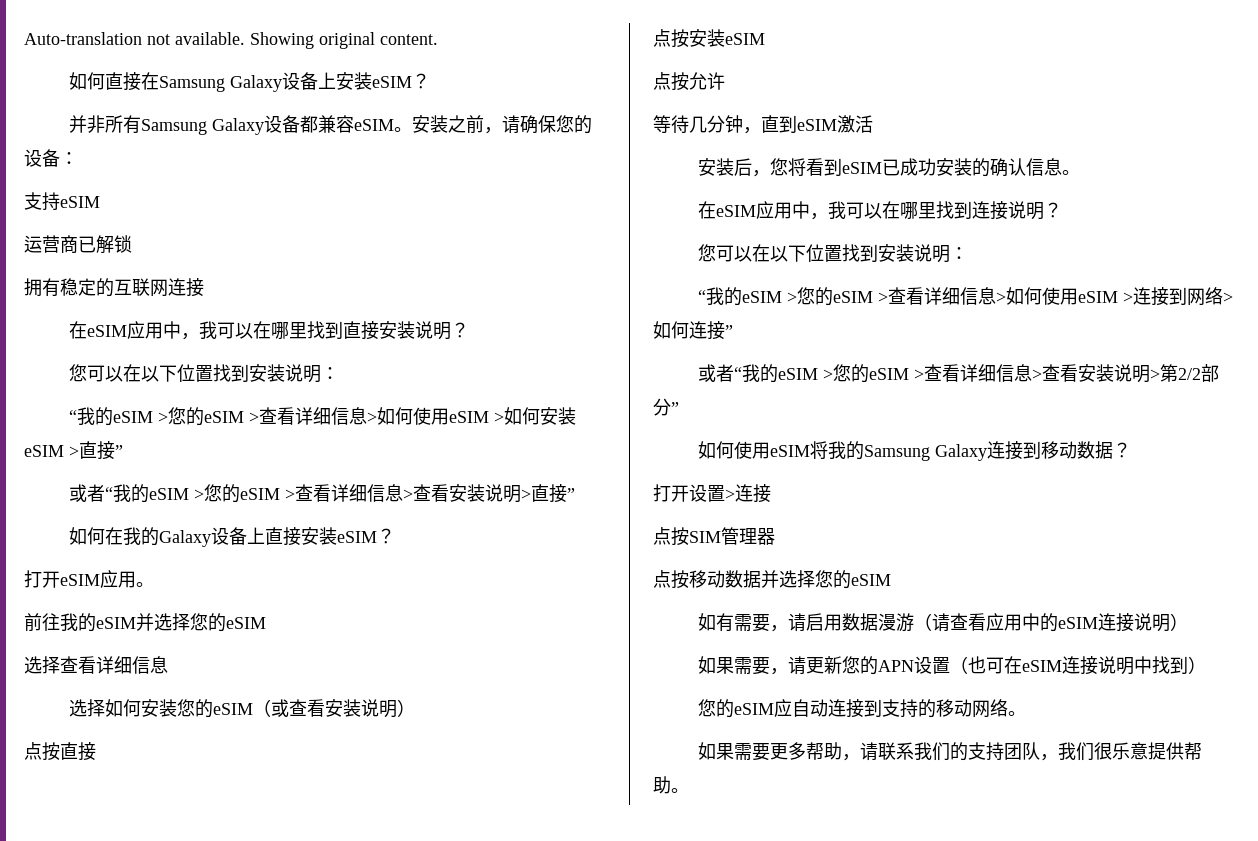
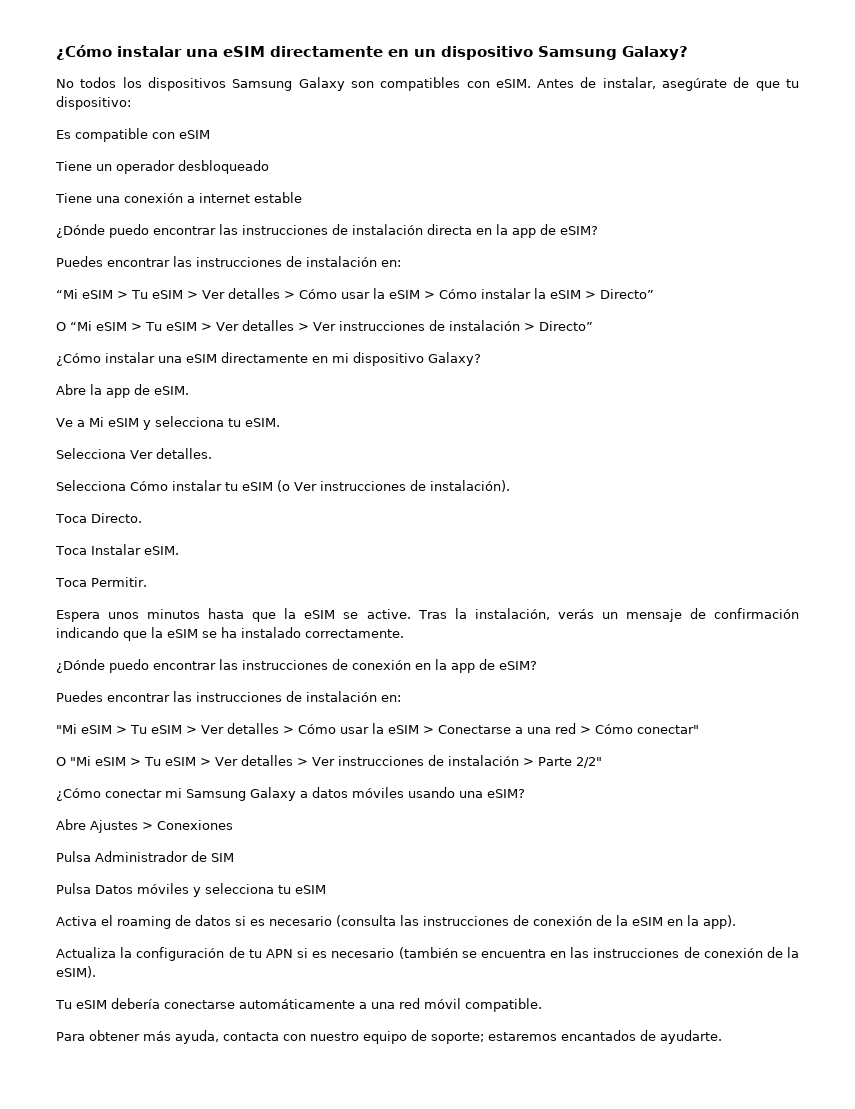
- Auto-translation not available. Showing original content.
- 如何直接在Samsung Galaxy设备上安装eSIM？
- 并非所有Samsung Galaxy设备都兼容eSIM。安装之前，请确保您的设备：
- 支持eSIM
- 运营商已解锁
- 拥有稳定的互联网连接
- 在eSIM应用中，我可以在哪里找到直接安装说明？
- 您可以在以下位置找到安装说明：
- “我的eSIM >您的eSIM >查看详细信息>如何使用eSIM >如何安装eSIM >直接”
- 或者“我的eSIM >您的eSIM >查看详细信息>查看安装说明>直接”
- 如何在我的Galaxy设备上直接安装eSIM？
- 打开eSIM应用。
- 前往我的eSIM并选择您的eSIM
- 选择查看详细信息
- 选择如何安装您的eSIM（或查看安装说明）
- 点按直接
- 点按安装eSIM
- 点按允许
- 等待几分钟，直到eSIM激活
- 安装后，您将看到eSIM已成功安装的确认信息。
- 在eSIM应用中，我可以在哪里找到连接说明？
- 您可以在以下位置找到安装说明：
- “我的eSIM >您的eSIM >查看详细信息>如何使用eSIM >连接到网络>如何连接”
- 或者“我的eSIM >您的eSIM >查看详细信息>查看安装说明>第2/2部分”
- 如何使用eSIM将我的Samsung Galaxy连接到移动数据？
- 打开设置>连接
- 点按SIM管理器
- 点按移动数据并选择您的eSIM
- 如有需要，请启用数据漫游（请查看应用中的eSIM连接说明）
- 如果需要，请更新您的APN设置（也可在eSIM连接说明中找到）
- 您的eSIM应自动连接到支持的移动网络。
- 如果需要更多帮助，请联系我们的支持团队，我们很乐意提供帮助。
+ ¿Cómo instalar una eSIM directamente en un dispositivo Samsung Galaxy?
+ No todos los dispositivos Samsung Galaxy son compatibles con eSIM. Antes de instalar, asegúrate de que tu dispositivo:
+ Es compatible con eSIM
+ Tiene un operador desbloqueado
+ Tiene una conexión a internet estable
+ ¿Dónde puedo encontrar las instrucciones de instalación directa en la app de eSIM?
+ Puedes encontrar las instrucciones de instalación en:
+ “Mi eSIM > Tu eSIM > Ver detalles > Cómo usar la eSIM > Cómo instalar la eSIM > Directo”
+ O “Mi eSIM > Tu eSIM > Ver detalles > Ver instrucciones de instalación > Directo”
+ ¿Cómo instalar una eSIM directamente en mi dispositivo Galaxy?
+ Abre la app de eSIM.
+ Ve a Mi eSIM y selecciona tu eSIM.
+ Selecciona Ver detalles.
+ Selecciona Cómo instalar tu eSIM (o Ver instrucciones de instalación).
+ Toca Directo.
+ Toca Instalar eSIM.
+ Toca Permitir.
+ Espera unos minutos hasta que la eSIM se active. Tras la instalación, verás un mensaje de confirmación indicando que la eSIM se ha instalado correctamente.
+ ¿Dónde puedo encontrar las instrucciones de conexión en la app de eSIM?
+ Puedes encontrar las instrucciones de instalación en:
+ "Mi eSIM > Tu eSIM > Ver detalles > Cómo usar la eSIM > Conectarse a una red > Cómo conectar"
+ O "Mi eSIM > Tu eSIM > Ver detalles > Ver instrucciones de instalación > Parte 2/2"
+ ¿Cómo conectar mi Samsung Galaxy a datos móviles usando una eSIM?
+ Abre Ajustes > Conexiones
+ Pulsa Administrador de SIM
+ Pulsa Datos móviles y selecciona tu eSIM
+ Activa el roaming de datos si es necesario (consulta las instrucciones de conexión de la eSIM en la app).
+ Actualiza la configuración de tu APN si es necesario (también se encuentra en las instrucciones de conexión de la eSIM).
+ Tu eSIM debería conectarse automáticamente a una red móvil compatible.
+ Para obtener más ayuda, contacta con nuestro equipo de soporte; estaremos encantados de ayudarte.

